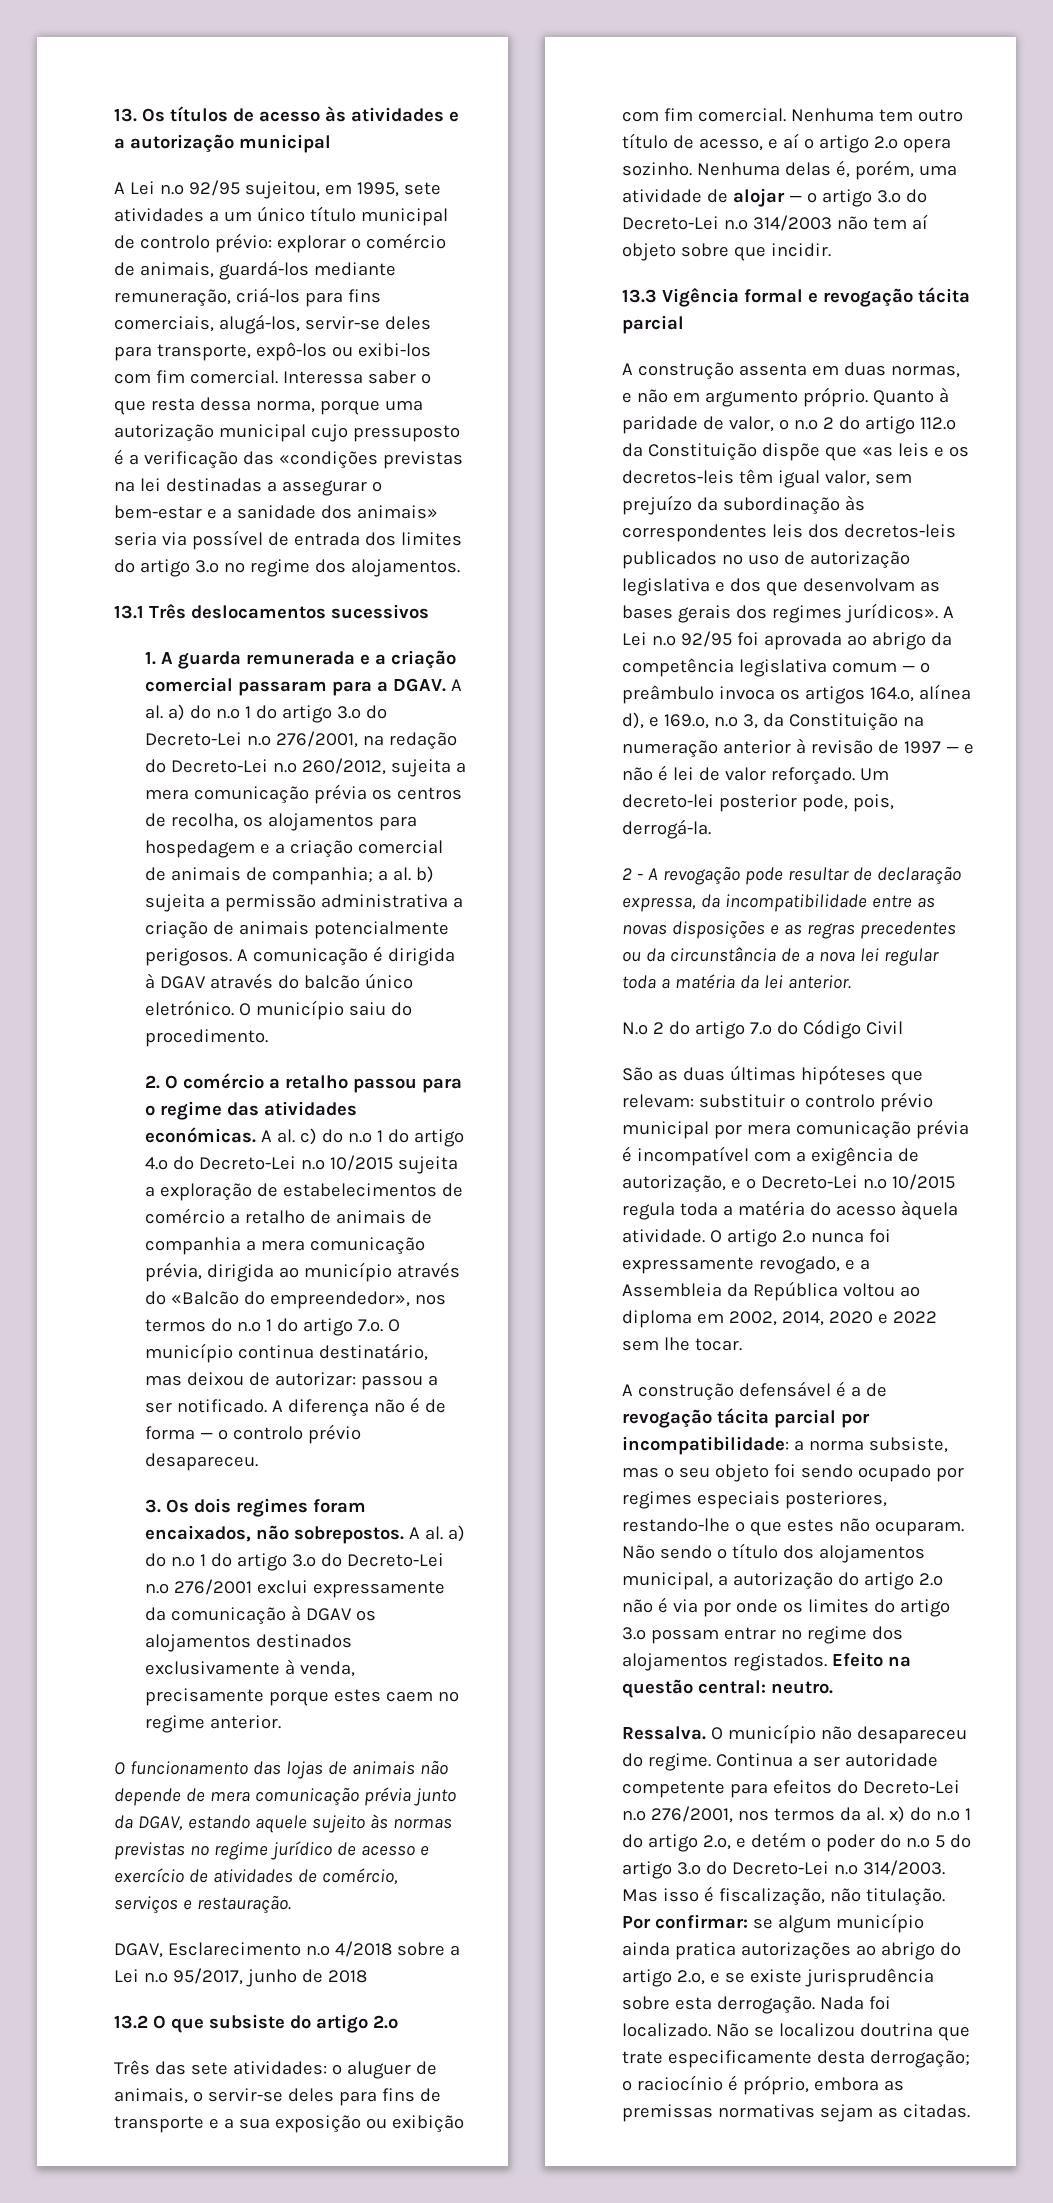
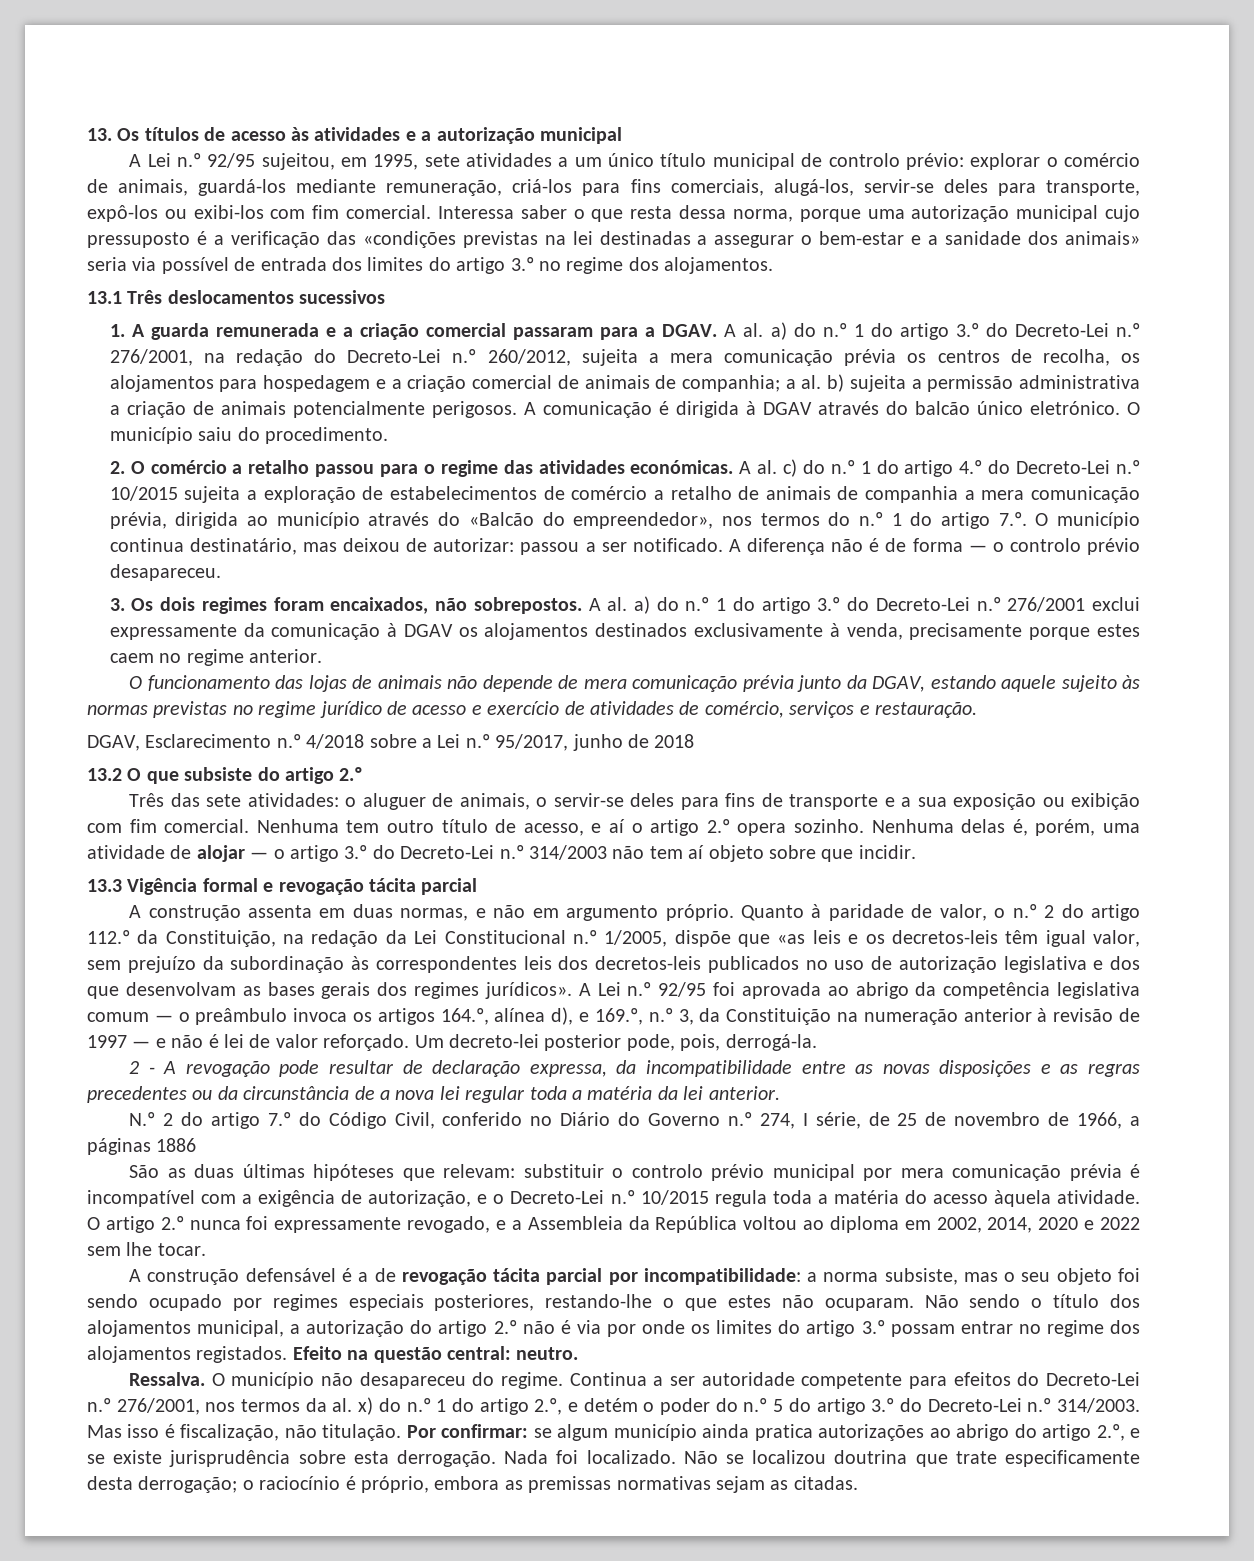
- Quanto à paridade de valor, o n.º 2 do artigo 112.º da Constituição dispõe que «as leis e os decretos-leis têm igual valor, sem prejuízo da subordinação às correspondentes leis dos decretos-leis publicados no uso de autorização legislativa e dos que desenvolvam as bases gerais dos regimes jurídicos».
+ Quanto à paridade de valor, o n.º 2 do artigo 112.º da Constituição, na redação da Lei Constitucional n.º 1/2005, dispõe que «as leis e os decretos-leis têm igual valor, sem prejuízo da subordinação às correspondentes leis dos decretos-leis publicados no uso de autorização legislativa e dos que desenvolvam as bases gerais dos regimes jurídicos».
- N.º 2 do artigo 7.º do Código Civil
+ N.º 2 do artigo 7.º do Código Civil, conferido no Diário do Governo n.º 274, I série, de 25 de novembro de 1966, a páginas 1886

